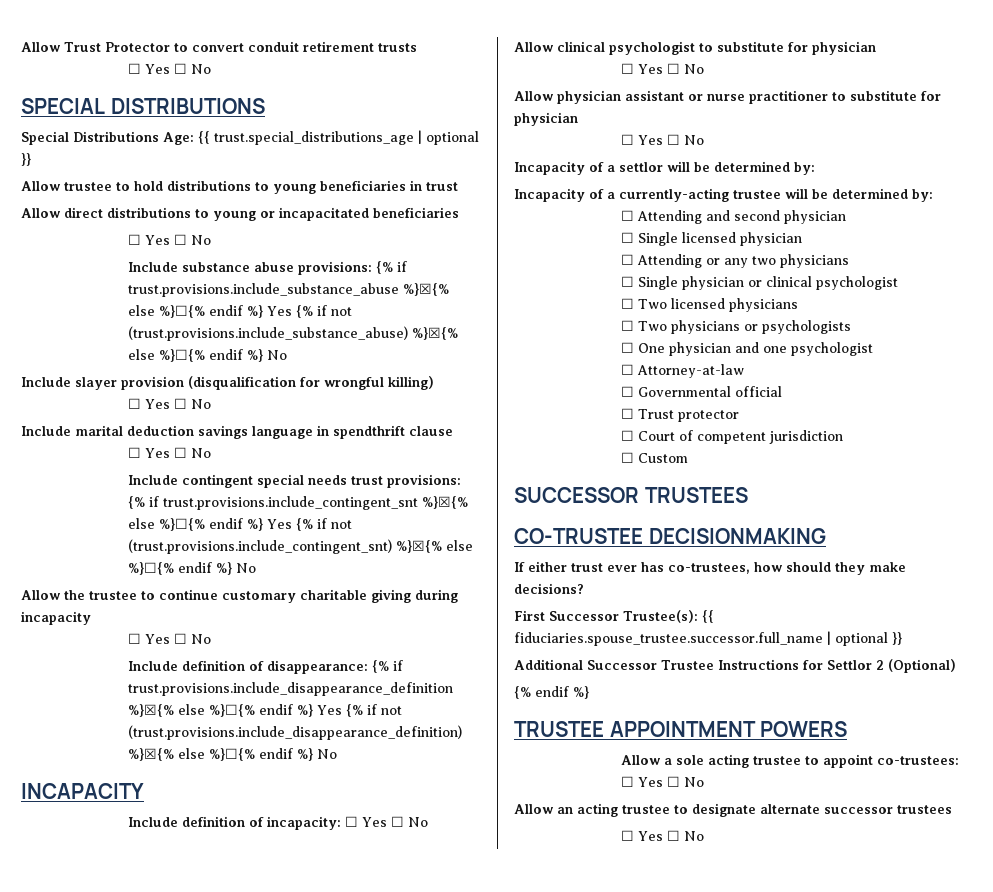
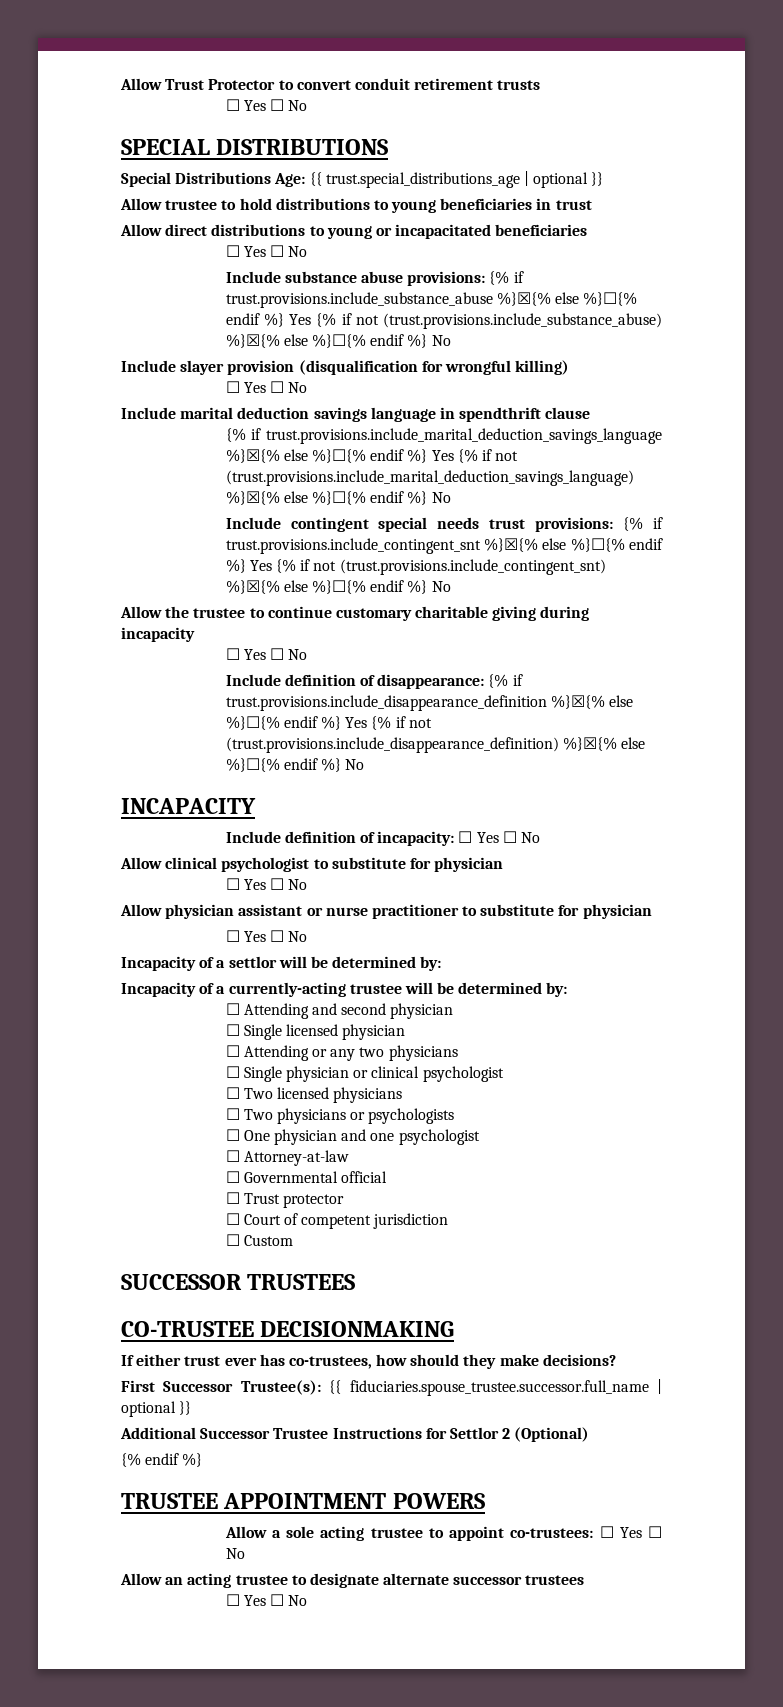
  Include marital deduction savings language in spendthrift clause
- ☐ Yes ☐ No
+ {% if trust.provisions.include_marital_deduction_savings_language %}☒{% else %}☐{% endif %} Yes {% if not (trust.provisions.include_marital_deduction_savings_language) %}☒{% else %}☐{% endif %} No

